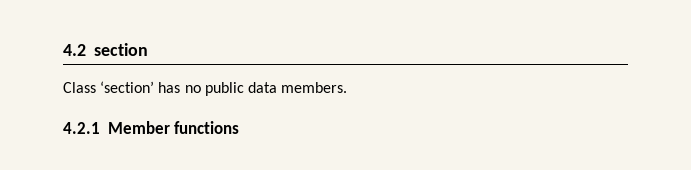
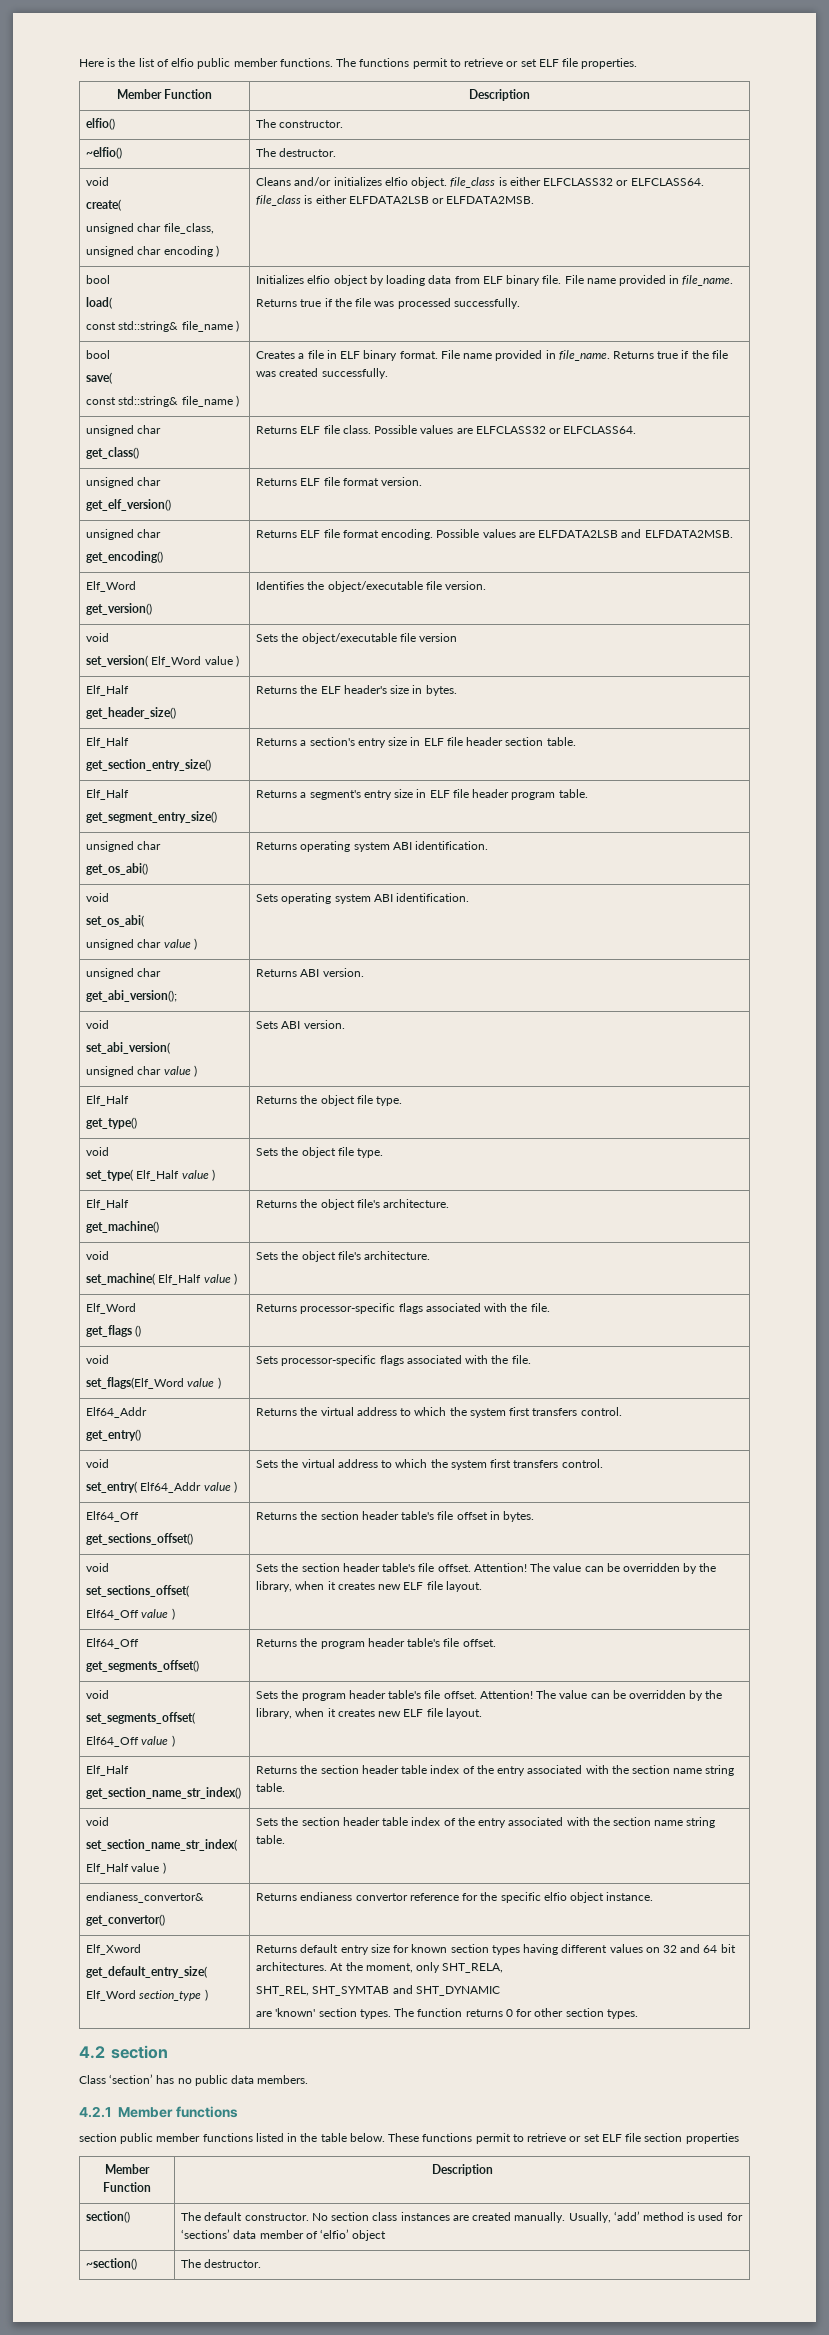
+ Here is the list of elfio public member functions. The functions permit to retrieve or set ELF file properties.
+ Member Function | Description
+ elfio() | The constructor.
+ ~elfio() | The destructor.
+ void
+ create(
+ unsigned char file_class,
+ unsigned char encoding ) | Cleans and/or initializes elfio object. file_class is either ELFCLASS32 or ELFCLASS64. file_class is either ELFDATA2LSB or ELFDATA2MSB.
+ bool
+ load(
+ const std::string& file_name ) | Initializes elfio object by loading data from ELF binary file. File name provided in file_name.
+ Returns true if the file was processed successfully.
+ bool
+ save(
+ const std::string& file_name ) | Creates a file in ELF binary format. File name provided in file_name. Returns true if the file was created successfully.
+ unsigned char
+ get_class() | Returns ELF file class. Possible values are ELFCLASS32 or ELFCLASS64.
+ unsigned char
+ get_elf_version() | Returns ELF file format version.
+ unsigned char
+ get_encoding() | Returns ELF file format encoding. Possible values are ELFDATA2LSB and ELFDATA2MSB.
+ Elf_Word
+ get_version() | Identifies the object/executable file version.
+ void
+ set_version( Elf_Word value ) | Sets the object/executable file version
+ Elf_Half
+ get_header_size() | Returns the ELF header's size in bytes.
+ Elf_Half
+ get_section_entry_size() | Returns a section's entry size in ELF file header section table.
+ Elf_Half
+ get_segment_entry_size() | Returns a segment's entry size in ELF file header program table.
+ unsigned char
+ get_os_abi() | Returns operating system ABI identification.
+ void
+ set_os_abi(
+ unsigned char value ) | Sets operating system ABI identification.
+ unsigned char
+ get_abi_version(); | Returns ABI version.
+ void
+ set_abi_version(
+ unsigned char value ) | Sets ABI version.
+ Elf_Half
+ get_type() | Returns the object file type.
+ void
+ set_type( Elf_Half value ) | Sets the object file type.
+ Elf_Half
+ get_machine() | Returns the object file's architecture.
+ void
+ set_machine( Elf_Half value ) | Sets the object file's architecture.
+ Elf_Word
+ get_flags () | Returns processor-specific flags associated with the file.
+ void
+ set_flags(Elf_Word value ) | Sets processor-specific flags associated with the file.
+ Elf64_Addr
+ get_entry() | Returns the virtual address to which the system first transfers control.
+ void
+ set_entry( Elf64_Addr value ) | Sets the virtual address to which the system first transfers control.
+ Elf64_Off
+ get_sections_offset() | Returns the section header table's file offset in bytes.
+ void
+ set_sections_offset(
+ Elf64_Off value ) | Sets the section header table's file offset. Attention! The value can be overridden by the library, when it creates new ELF file layout.
+ Elf64_Off
+ get_segments_offset() | Returns the program header table's file offset.
+ void
+ set_segments_offset(
+ Elf64_Off value ) | Sets the program header table's file offset. Attention! The value can be overridden by the library, when it creates new ELF file layout.
+ Elf_Half
+ get_section_name_str_index() | Returns the section header table index of the entry associated with the section name string table.
+ void
+ set_section_name_str_index(
+ Elf_Half value ) | Sets the section header table index of the entry associated with the section name string table.
+ endianess_convertor&
+ get_convertor() | Returns endianess convertor reference for the specific elfio object instance.
+ Elf_Xword
+ get_default_entry_size(
+ Elf_Word section_type ) | Returns default entry size for known section types having different values on 32 and 64 bit architectures. At the moment, only SHT_RELA,
+ SHT_REL, SHT_SYMTAB and SHT_DYNAMIC
+ are 'known' section types. The function returns 0 for other section types.
+ section public member functions listed in the table below. These functions permit to retrieve or set ELF file section properties
+ Member Function | Description
+ section() | The default constructor. No section class instances are created manually. Usually, ‘add’ method is used for ‘sections’ data member of ‘elfio’ object
+ ~section() | The destructor.

